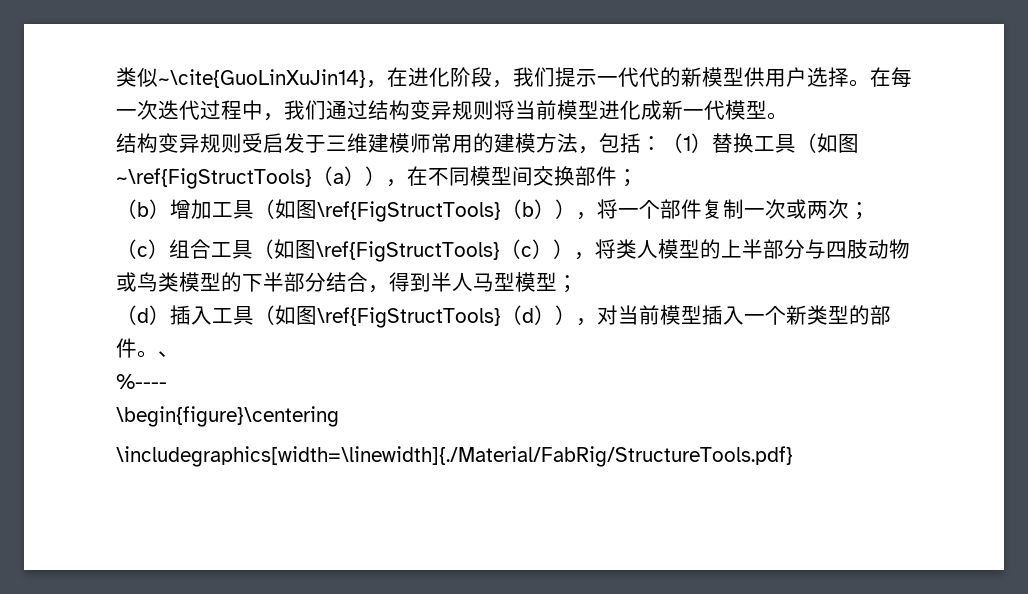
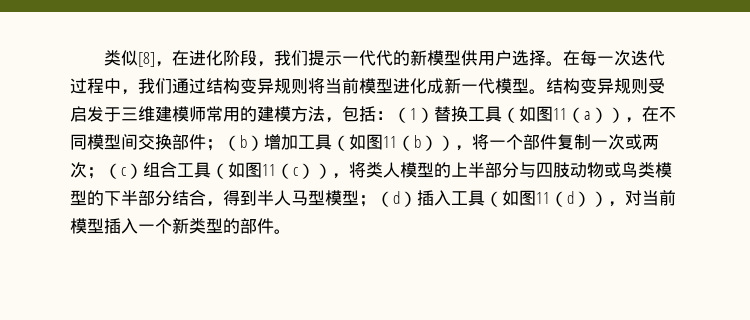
- 类似~\cite{GuoLinXuJin14}，在进化阶段，我们提示一代代的新模型供用户选择。
+ 类似[8]，在进化阶段，我们提示一代代的新模型供用户选择。
- 在每一次迭代过程中，我们通过结构变异规则将当前模型进化成新一代模型。
- 结构变异规则受启发于三维建模师常用的建模方法，包括：
+ 在每一次迭代过程中，我们通过结构变异规则将当前模型进化成新一代模型。结构变异规则受启发于三维建模师常用的建模方法，包括：
- （1）替换工具（如图~\ref{FigStructTools}（a）），在不同模型间交换部件；
- （b）增加工具（如图\ref{FigStructTools}（b）），将一个部件复制一次或两次；
- （c）组合工具（如图\ref{FigStructTools}（c）），将类人模型的上半部分与四肢动物或鸟类模型的下半部分结合，得到半人马型模型；
- （d）插入工具（如图\ref{FigStructTools}（d）），对当前模型插入一个新类型的部件。、
- %----
- \begin{figure}\centering
- \includegraphics[width=\linewidth]{./Material/FabRig/StructureTools.pdf}
+ （1）替换工具（如图11（a）），在不同模型间交换部件；（b）增加工具（如图11（b）），将一个部件复制一次或两次；（c）组合工具（如图11（c）），将类人模型的上半部分与四肢动物或鸟类模型的下半部分结合，得到半人马型模型；（d）插入工具（如图11（d）），对当前模型插入一个新类型的部件。

